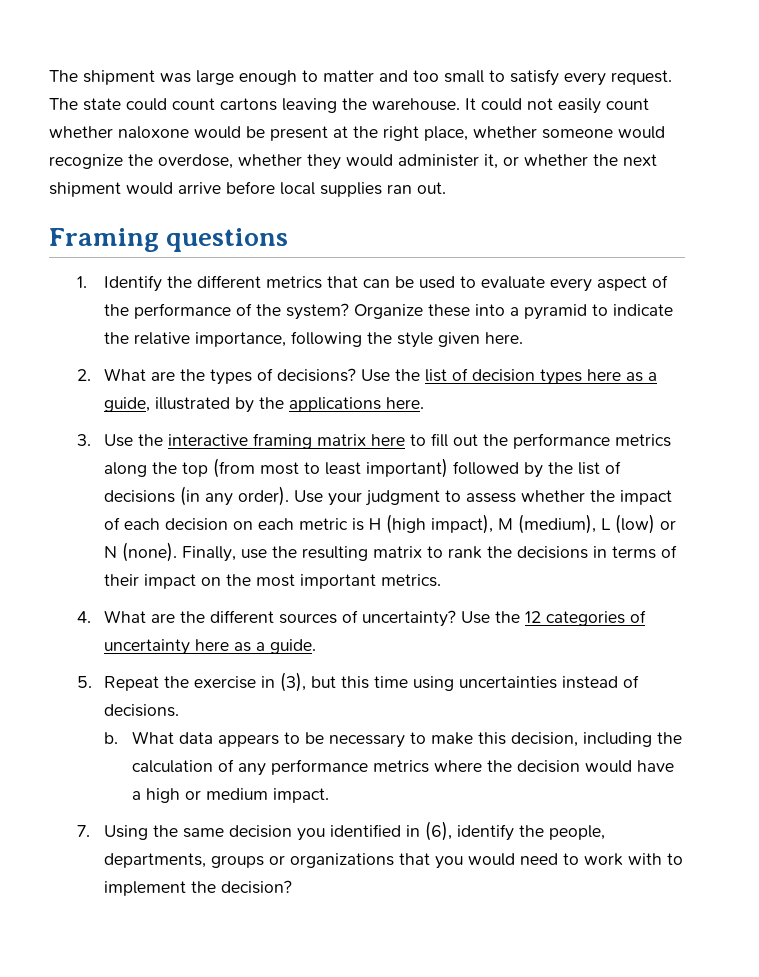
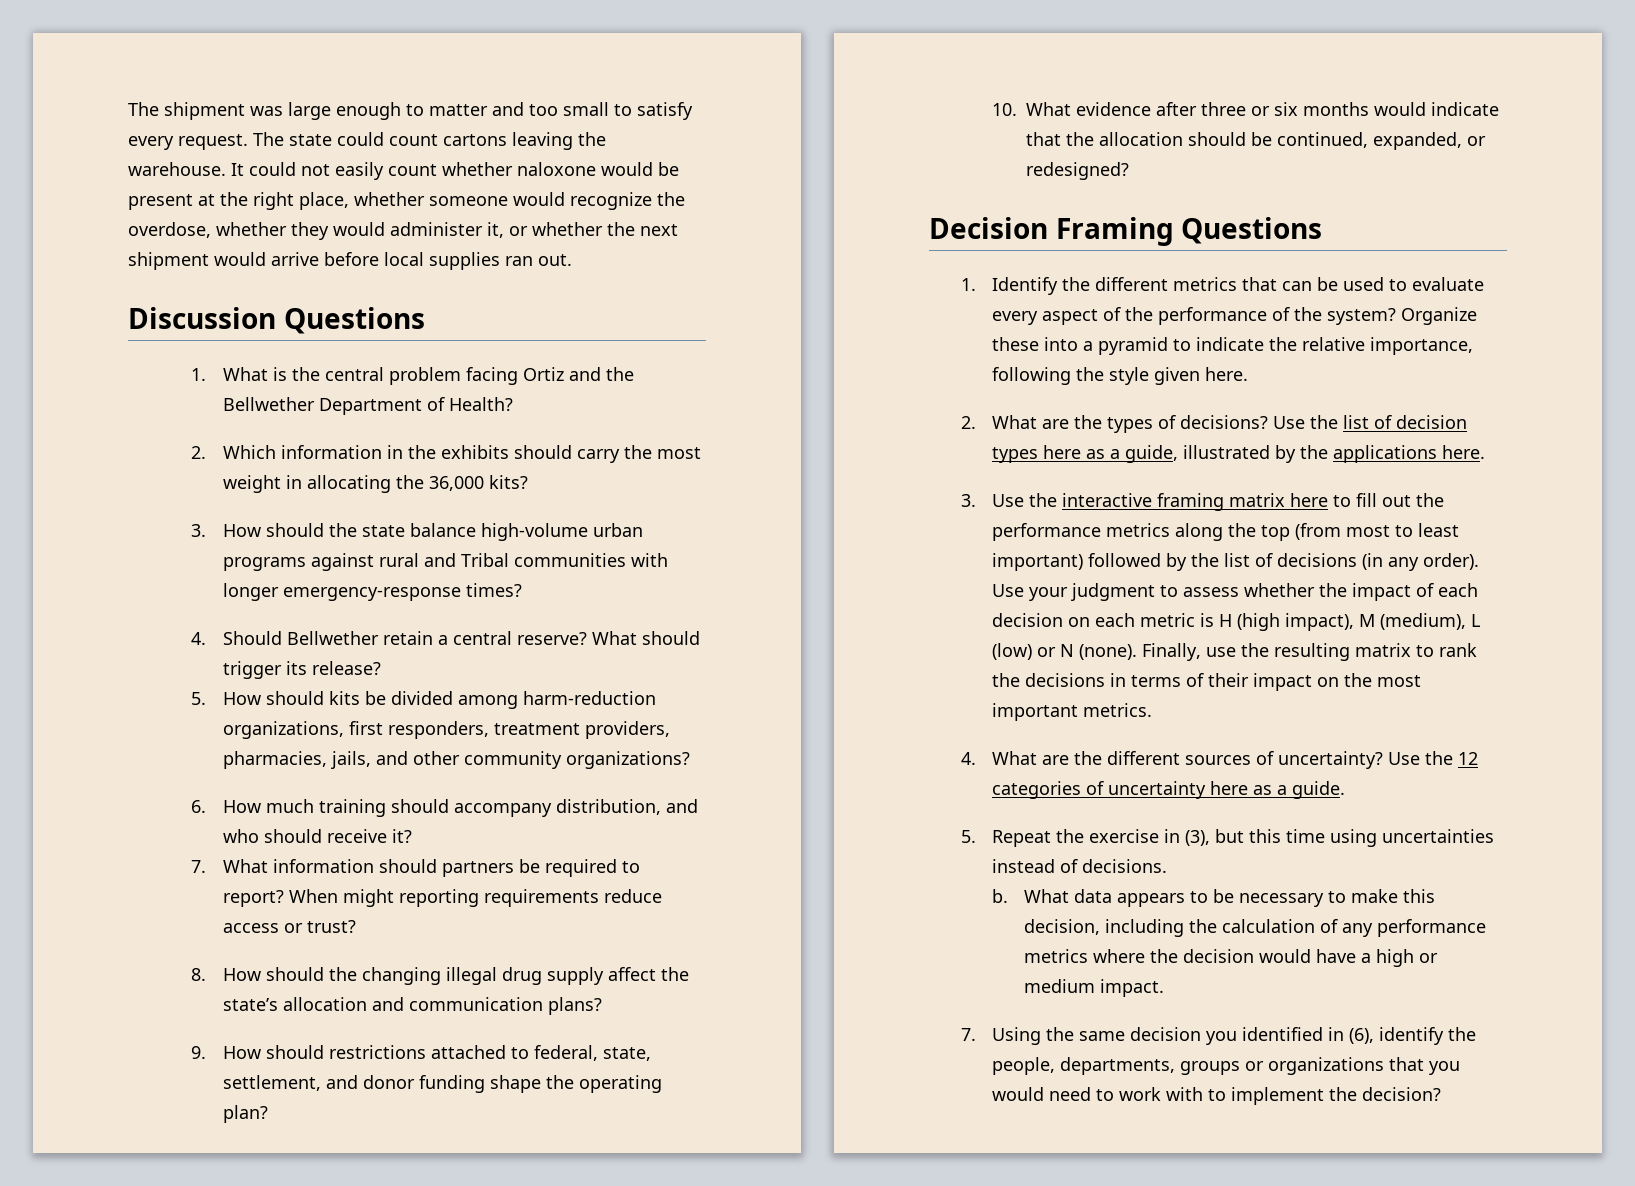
- Framing questions
+ Discussion Questions
+ 1. What is the central problem facing Ortiz and the Bellwether Department of Health?
+ 2. Which information in the exhibits should carry the most weight in allocating the 36,000 kits?
+ 3. How should the state balance high-volume urban programs against rural and Tribal communities with longer emergency-response times?
+ 4. Should Bellwether retain a central reserve? What should trigger its release?
+ 5. How should kits be divided among harm-reduction organizations, first responders, treatment providers, pharmacies, jails, and other community organizations?
+ 6. How much training should accompany distribution, and who should receive it?
+ 7. What information should partners be required to report? When might reporting requirements reduce access or trust?
+ 8. How should the changing illegal drug supply affect the state’s allocation and communication plans?
+ 9. How should restrictions attached to federal, state, settlement, and donor funding shape the operating plan?
+ 10. What evidence after three or six months would indicate that the allocation should be continued, expanded, or redesigned?
+ Decision Framing Questions

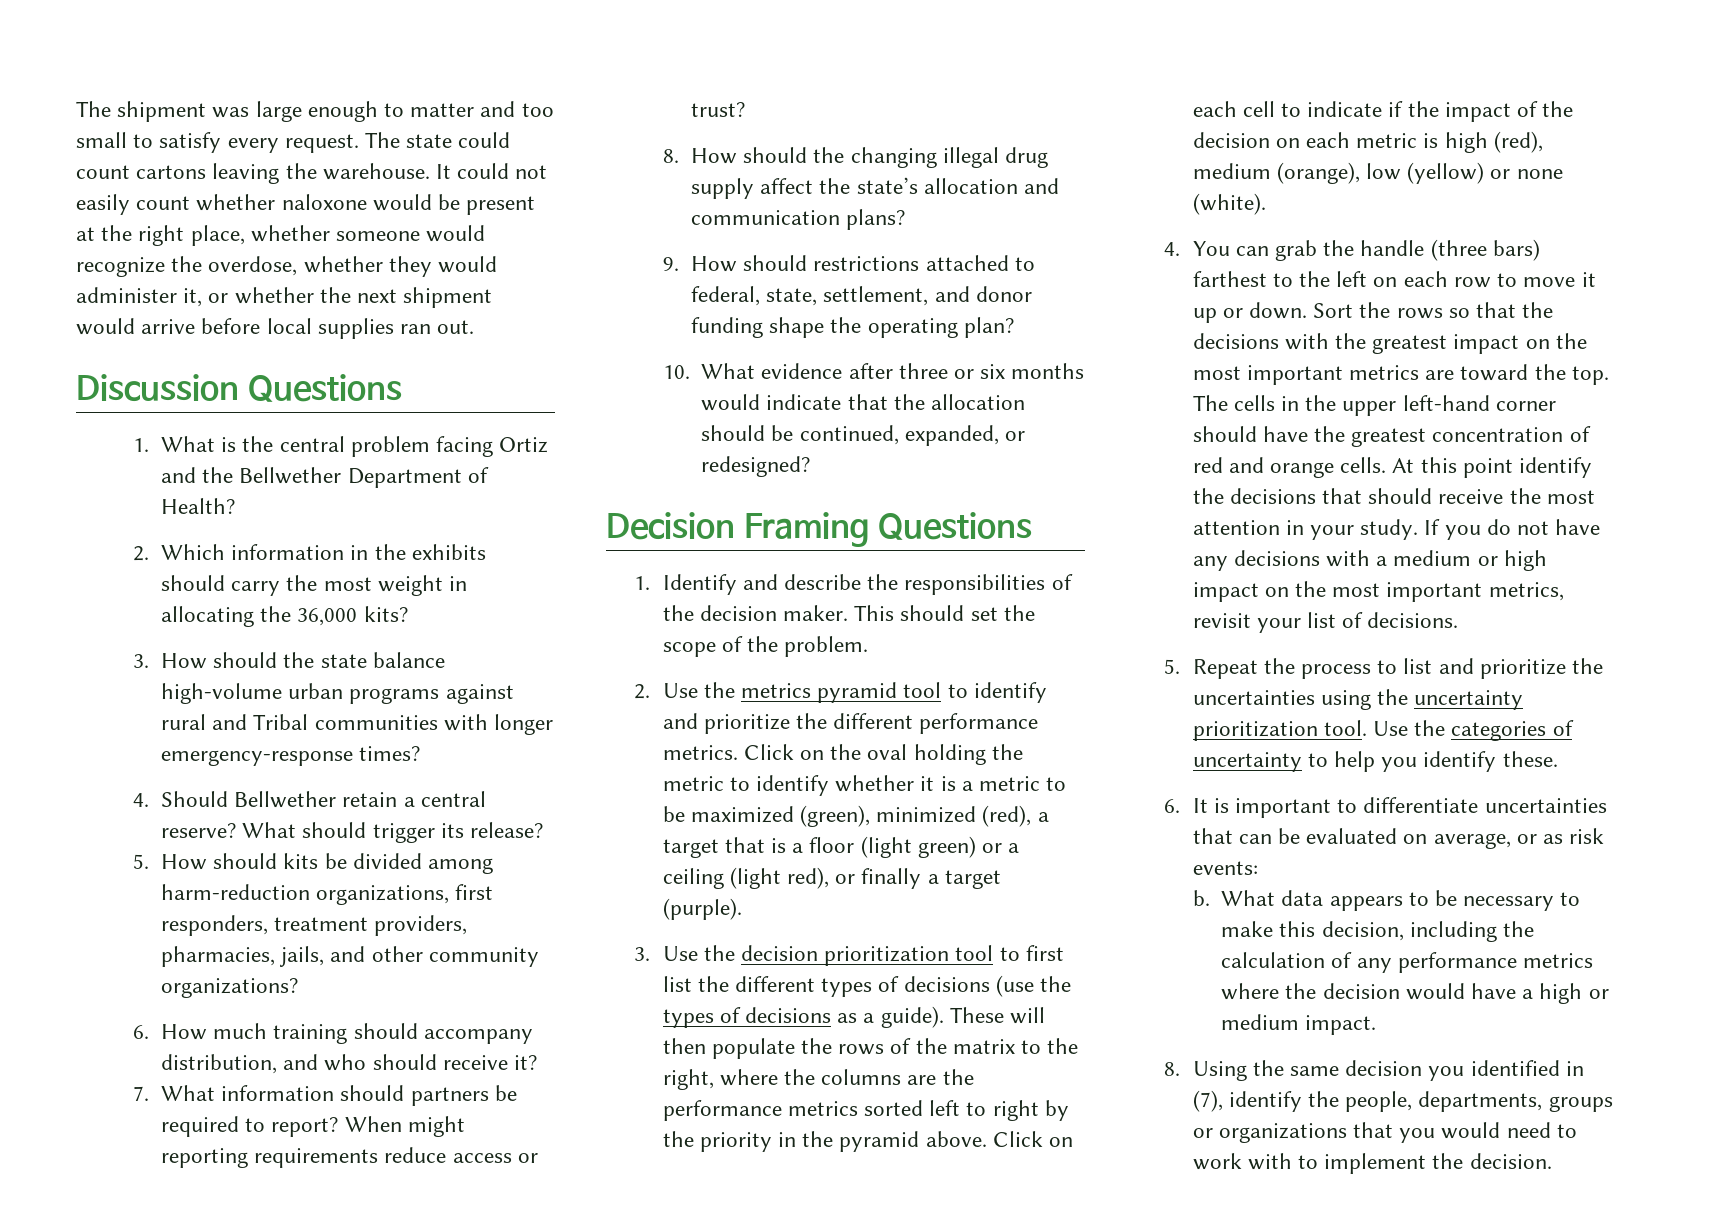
- 1. Identify the different metrics that can be used to evaluate every aspect of the performance of the system? Organize these into a pyramid to indicate the relative importance, following the style given here.
- 2. What are the types of decisions? Use the list of decision types here as a guide, illustrated by the applications here.
- 3. Use the interactive framing matrix here to fill out the performance metrics along the top (from most to least important) followed by the list of decisions (in any order). Use your judgment to assess whether the impact of each decision on each metric is H (high impact), M (medium), L (low) or N (none). Finally, use the resulting matrix to rank the decisions in terms of their impact on the most important metrics.
- 4. What are the different sources of uncertainty? Use the 12 categories of uncertainty here as a guide.
- 5. Repeat the exercise in (3), but this time using uncertainties instead of decisions.
+ 1. Identify and describe the responsibilities of the decision maker. This should set the scope of the problem.
+ 2. Use the metrics pyramid tool to identify and prioritize the different performance metrics. Click on the oval holding the metric to identify whether it is a metric to be maximized (green), minimized (red), a target that is a floor (light green) or a ceiling (light red), or finally a target (purple).
+ 3. Use the decision prioritization tool to first list the different types of decisions (use the types of decisions as a guide). These will then populate the rows of the matrix to the right, where the columns are the performance metrics sorted left to right by the priority in the pyramid above. Click on each cell to indicate if the impact of the decision on each metric is high (red), medium (orange), low (yellow) or none (white).
+ 4. You can grab the handle (three bars) farthest to the left on each row to move it up or down. Sort the rows so that the decisions with the greatest impact on the most important metrics are toward the top. The cells in the upper left-hand corner should have the greatest concentration of red and orange cells. At this point identify the decisions that should receive the most attention in your study. If you do not have any decisions with a medium or high impact on the most important metrics, revisit your list of decisions.
+ 5. Repeat the process to list and prioritize the uncertainties using the uncertainty prioritization tool. Use the categories of uncertainty to help you identify these.
+ 6. It is important to differentiate uncertainties that can be evaluated on average, or as risk events:
- 7. Using the same decision you identified in (6), identify the people, departments, groups or organizations that you would need to work with to implement the decision?
+ 8. Using the same decision you identified in (7), identify the people, departments, groups or organizations that you would need to work with to implement the decision.

